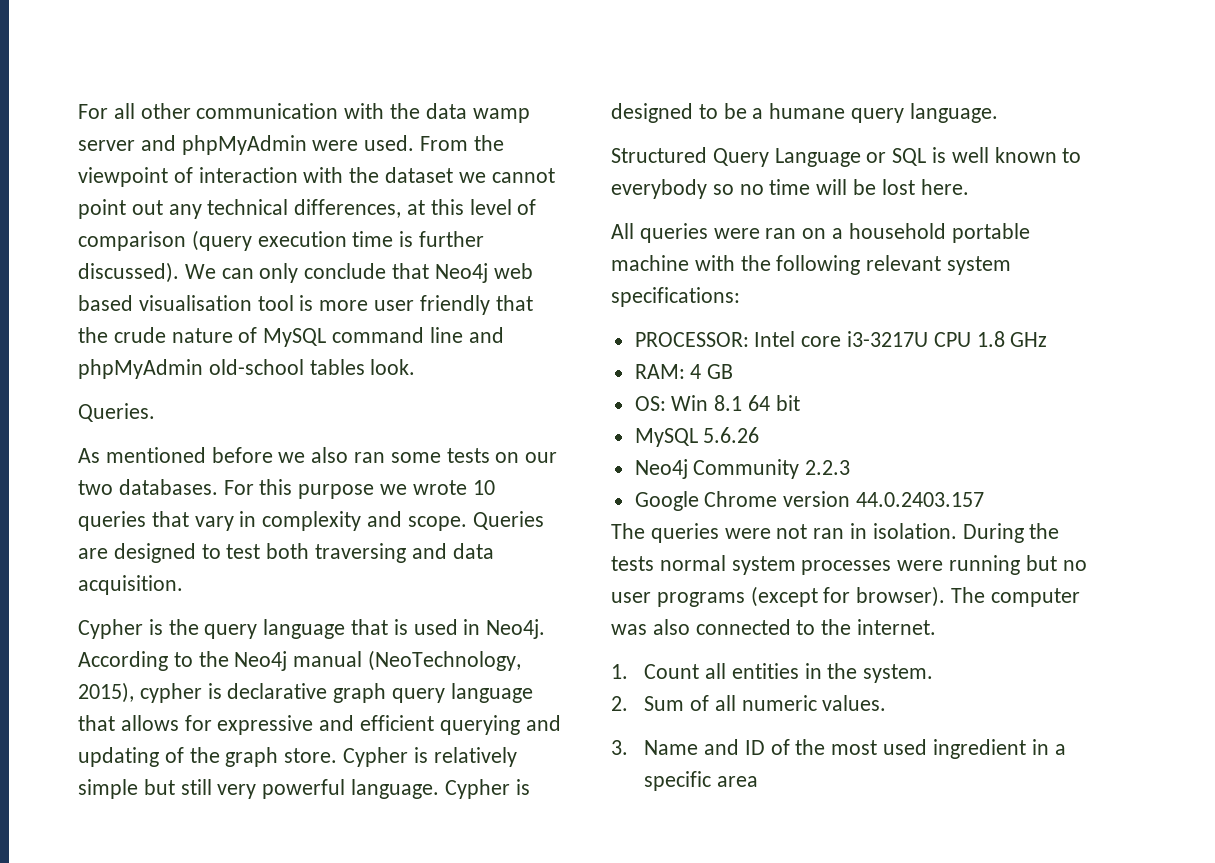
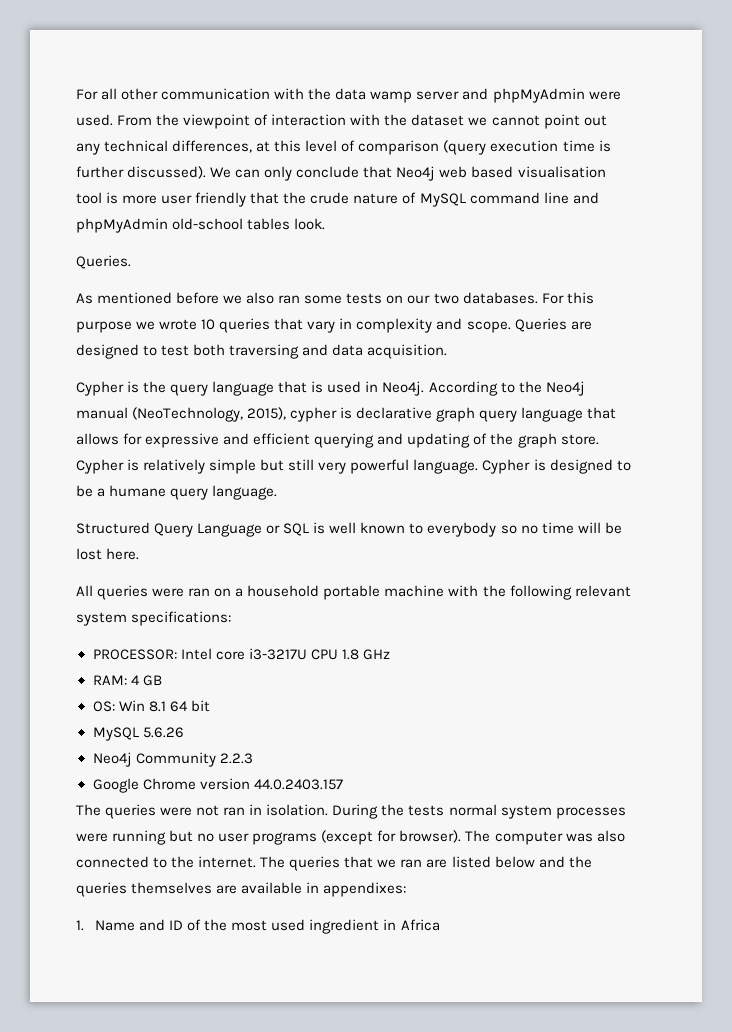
- The computer was also connected to the internet.
- 1. Count all entities in the system.
- 2. Sum of all numeric values.
- 3. Name and ID of the most used ingredient in a specific area
+ The computer was also connected to the internet. The queries that we ran are listed below and the queries themselves are available in appendixes:
+ 1. Name and ID of the most used ingredient in Africa

